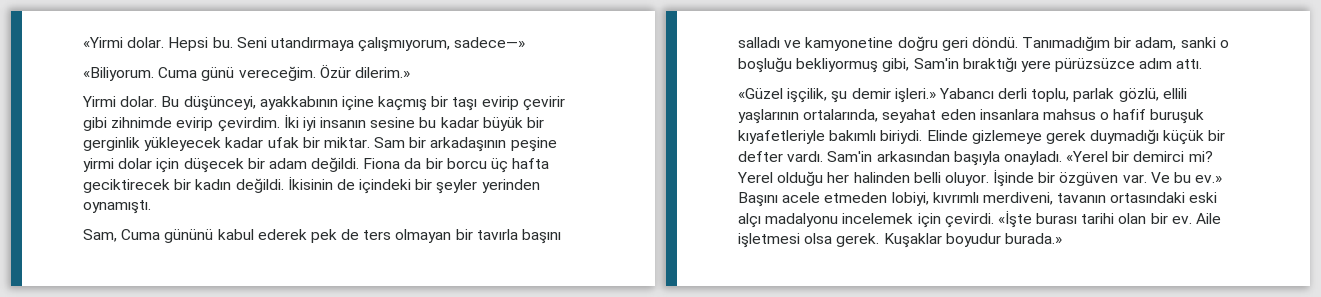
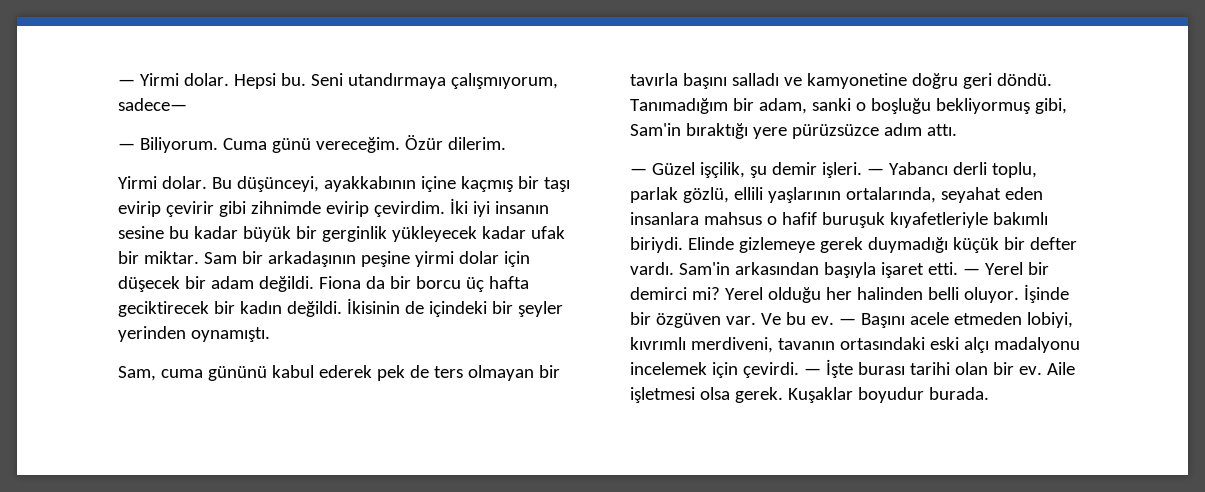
- «Yirmi dolar.
+ — Yirmi dolar.
- Seni utandırmaya çalışmıyorum, sadece—»
- «Biliyorum.
+ Seni utandırmaya çalışmıyorum, sadece—
+ — Biliyorum.
- Özür dilerim.»
+ Özür dilerim.
- Sam, Cuma gününü kabul ederek pek de ters olmayan bir tavırla başını salladı ve kamyonetine doğru geri döndü.
+ Sam, cuma gününü kabul ederek pek de ters olmayan bir tavırla başını salladı ve kamyonetine doğru geri döndü.
- «Güzel işçilik, şu demir işleri.» Yabancı derli toplu, parlak gözlü, ellili yaşlarının ortalarında, seyahat eden insanlara mahsus o hafif buruşuk kıyafetleriyle bakımlı biriydi.
+ — Güzel işçilik, şu demir işleri. — Yabancı derli toplu, parlak gözlü, ellili yaşlarının ortalarında, seyahat eden insanlara mahsus o hafif buruşuk kıyafetleriyle bakımlı biriydi.
- Sam'in arkasından başıyla onayladı. «Yerel bir demirci mi?
+ Sam'in arkasından başıyla işaret etti. — Yerel bir demirci mi?
- Ve bu ev.» Başını acele etmeden lobiyi, kıvrımlı merdiveni, tavanın ortasındaki eski alçı madalyonu incelemek için çevirdi.
+ Ve bu ev. — Başını acele etmeden lobiyi, kıvrımlı merdiveni, tavanın ortasındaki eski alçı madalyonu incelemek için çevirdi.
- «İşte burası tarihi olan bir ev.
+ — İşte burası tarihi olan bir ev.
- Kuşaklar boyudur burada.»
+ Kuşaklar boyudur burada.

